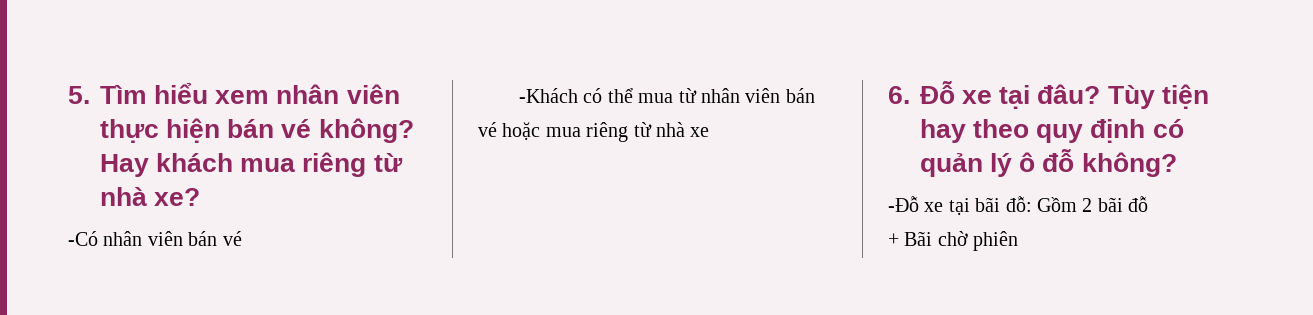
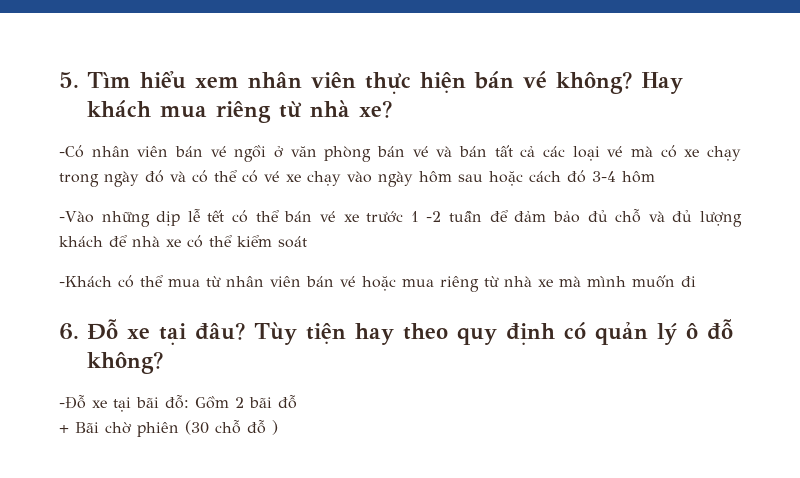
- -Có nhân viên bán vé
+ -Có nhân viên bán vé ngồi ở văn phòng bán vé và bán tất cả các loại vé mà có xe chạy trong ngày đó và có thể có vé xe chạy vào ngày hôm sau hoặc cách đó 3-4 hôm
+ -Vào những dịp lễ tết có thể bán vé xe trước 1 -2 tuần để đảm bảo đủ chỗ và đủ lượng khách để nhà xe có thể kiểm soát
- -Khách có thể mua từ nhân viên bán vé hoặc mua riêng từ nhà xe
+ -Khách có thể mua từ nhân viên bán vé hoặc mua riêng từ nhà xe mà mình muốn đi
- + Bãi chờ phiên
+ + Bãi chờ phiên (30 chỗ đỗ )

